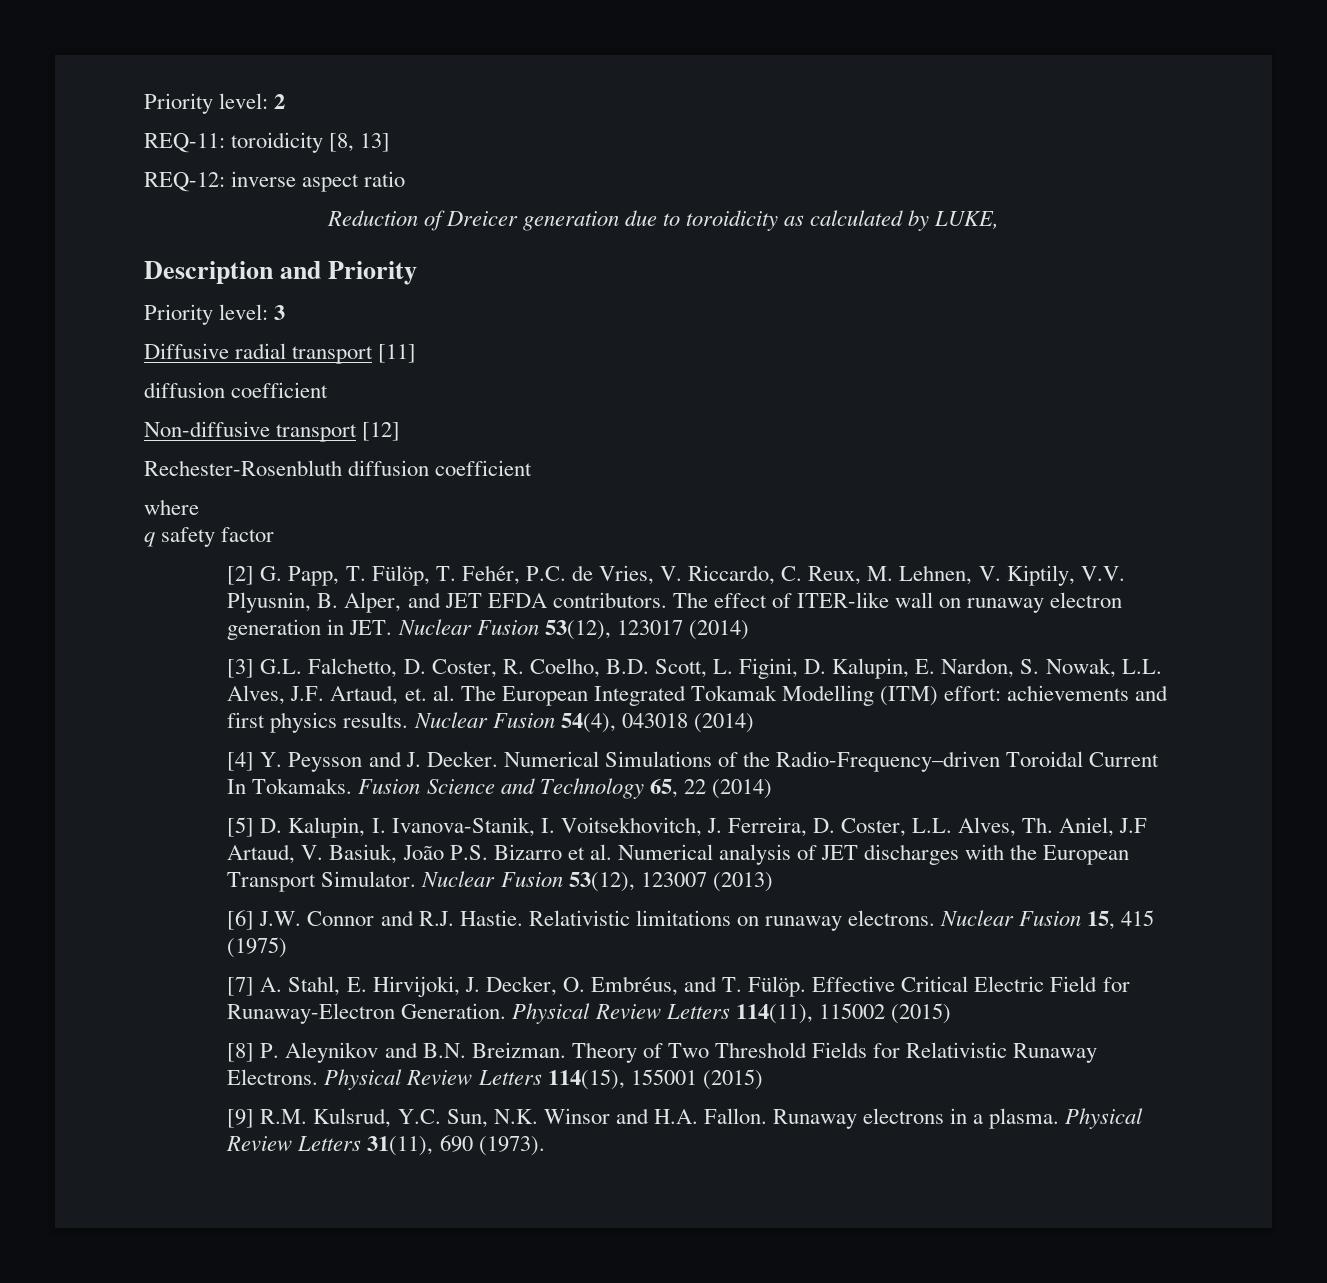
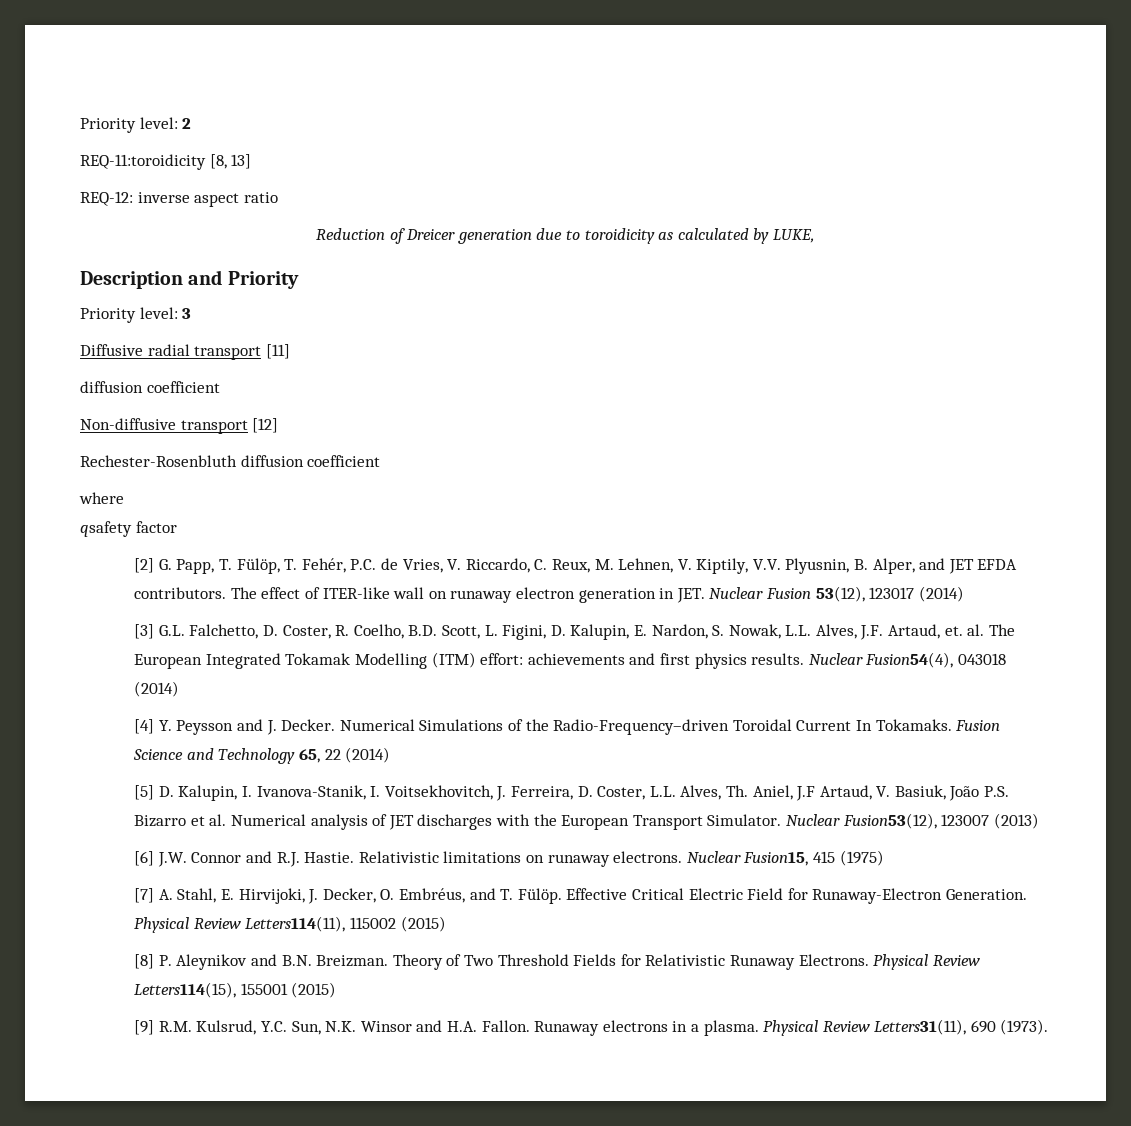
- REQ-11: toroidicity [8, 13]
+ REQ-11:toroidicity [8, 13]
- q safety factor
+ qsafety factor
- Nuclear Fusion 54(4), 043018 (2014)
+ Nuclear Fusion54(4), 043018 (2014)
- Nuclear Fusion 53(12), 123007 (2013)
+ Nuclear Fusion53(12), 123007 (2013)
- Nuclear Fusion 15, 415 (1975)
+ Nuclear Fusion15, 415 (1975)
- Physical Review Letters 114(11), 115002 (2015)
+ Physical Review Letters114(11), 115002 (2015)
- Physical Review Letters 114(15), 155001 (2015)
+ Physical Review Letters114(15), 155001 (2015)
- Physical Review Letters 31(11), 690 (1973).
+ Physical Review Letters31(11), 690 (1973).

